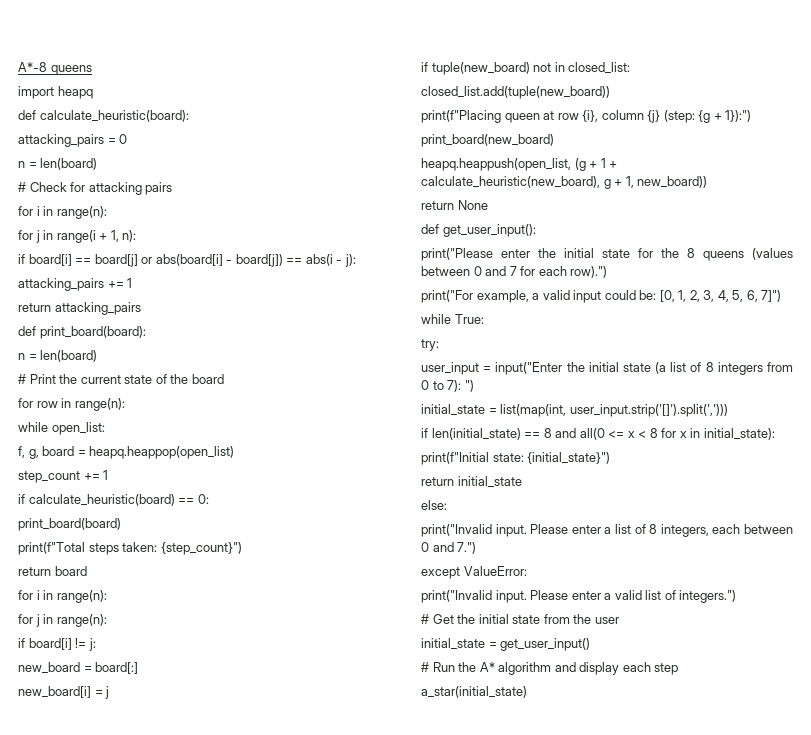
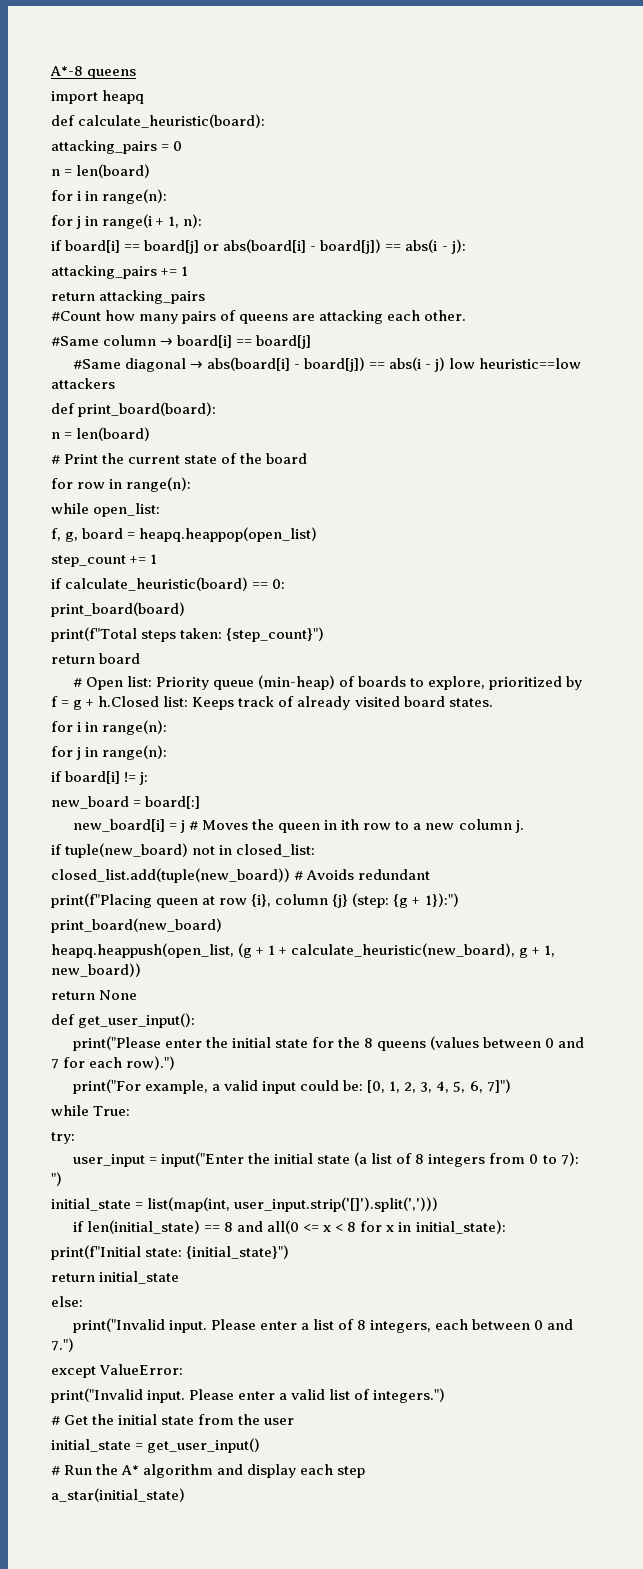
- # Check for attacking pairs
+ #Count how many pairs of queens are attacking each other.
+ #Same column → board[i] == board[j]
+ #Same diagonal → abs(board[i] - board[j]) == abs(i - j) low heuristic==low attackers
+ # Open list: Priority queue (min-heap) of boards to explore, prioritized by f = g + h.Closed list: Keeps track of already visited board states.
- new_board[i] = j
+ new_board[i] = j # Moves the queen in ith row to a new column j.
- closed_list.add(tuple(new_board))
+ closed_list.add(tuple(new_board)) # Avoids redundant

